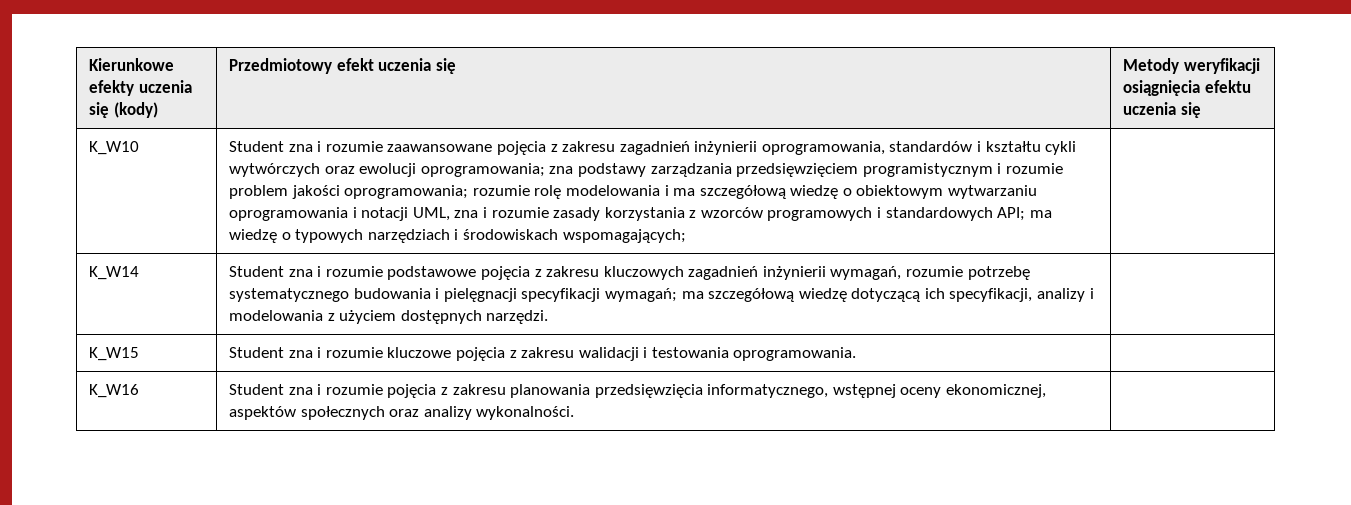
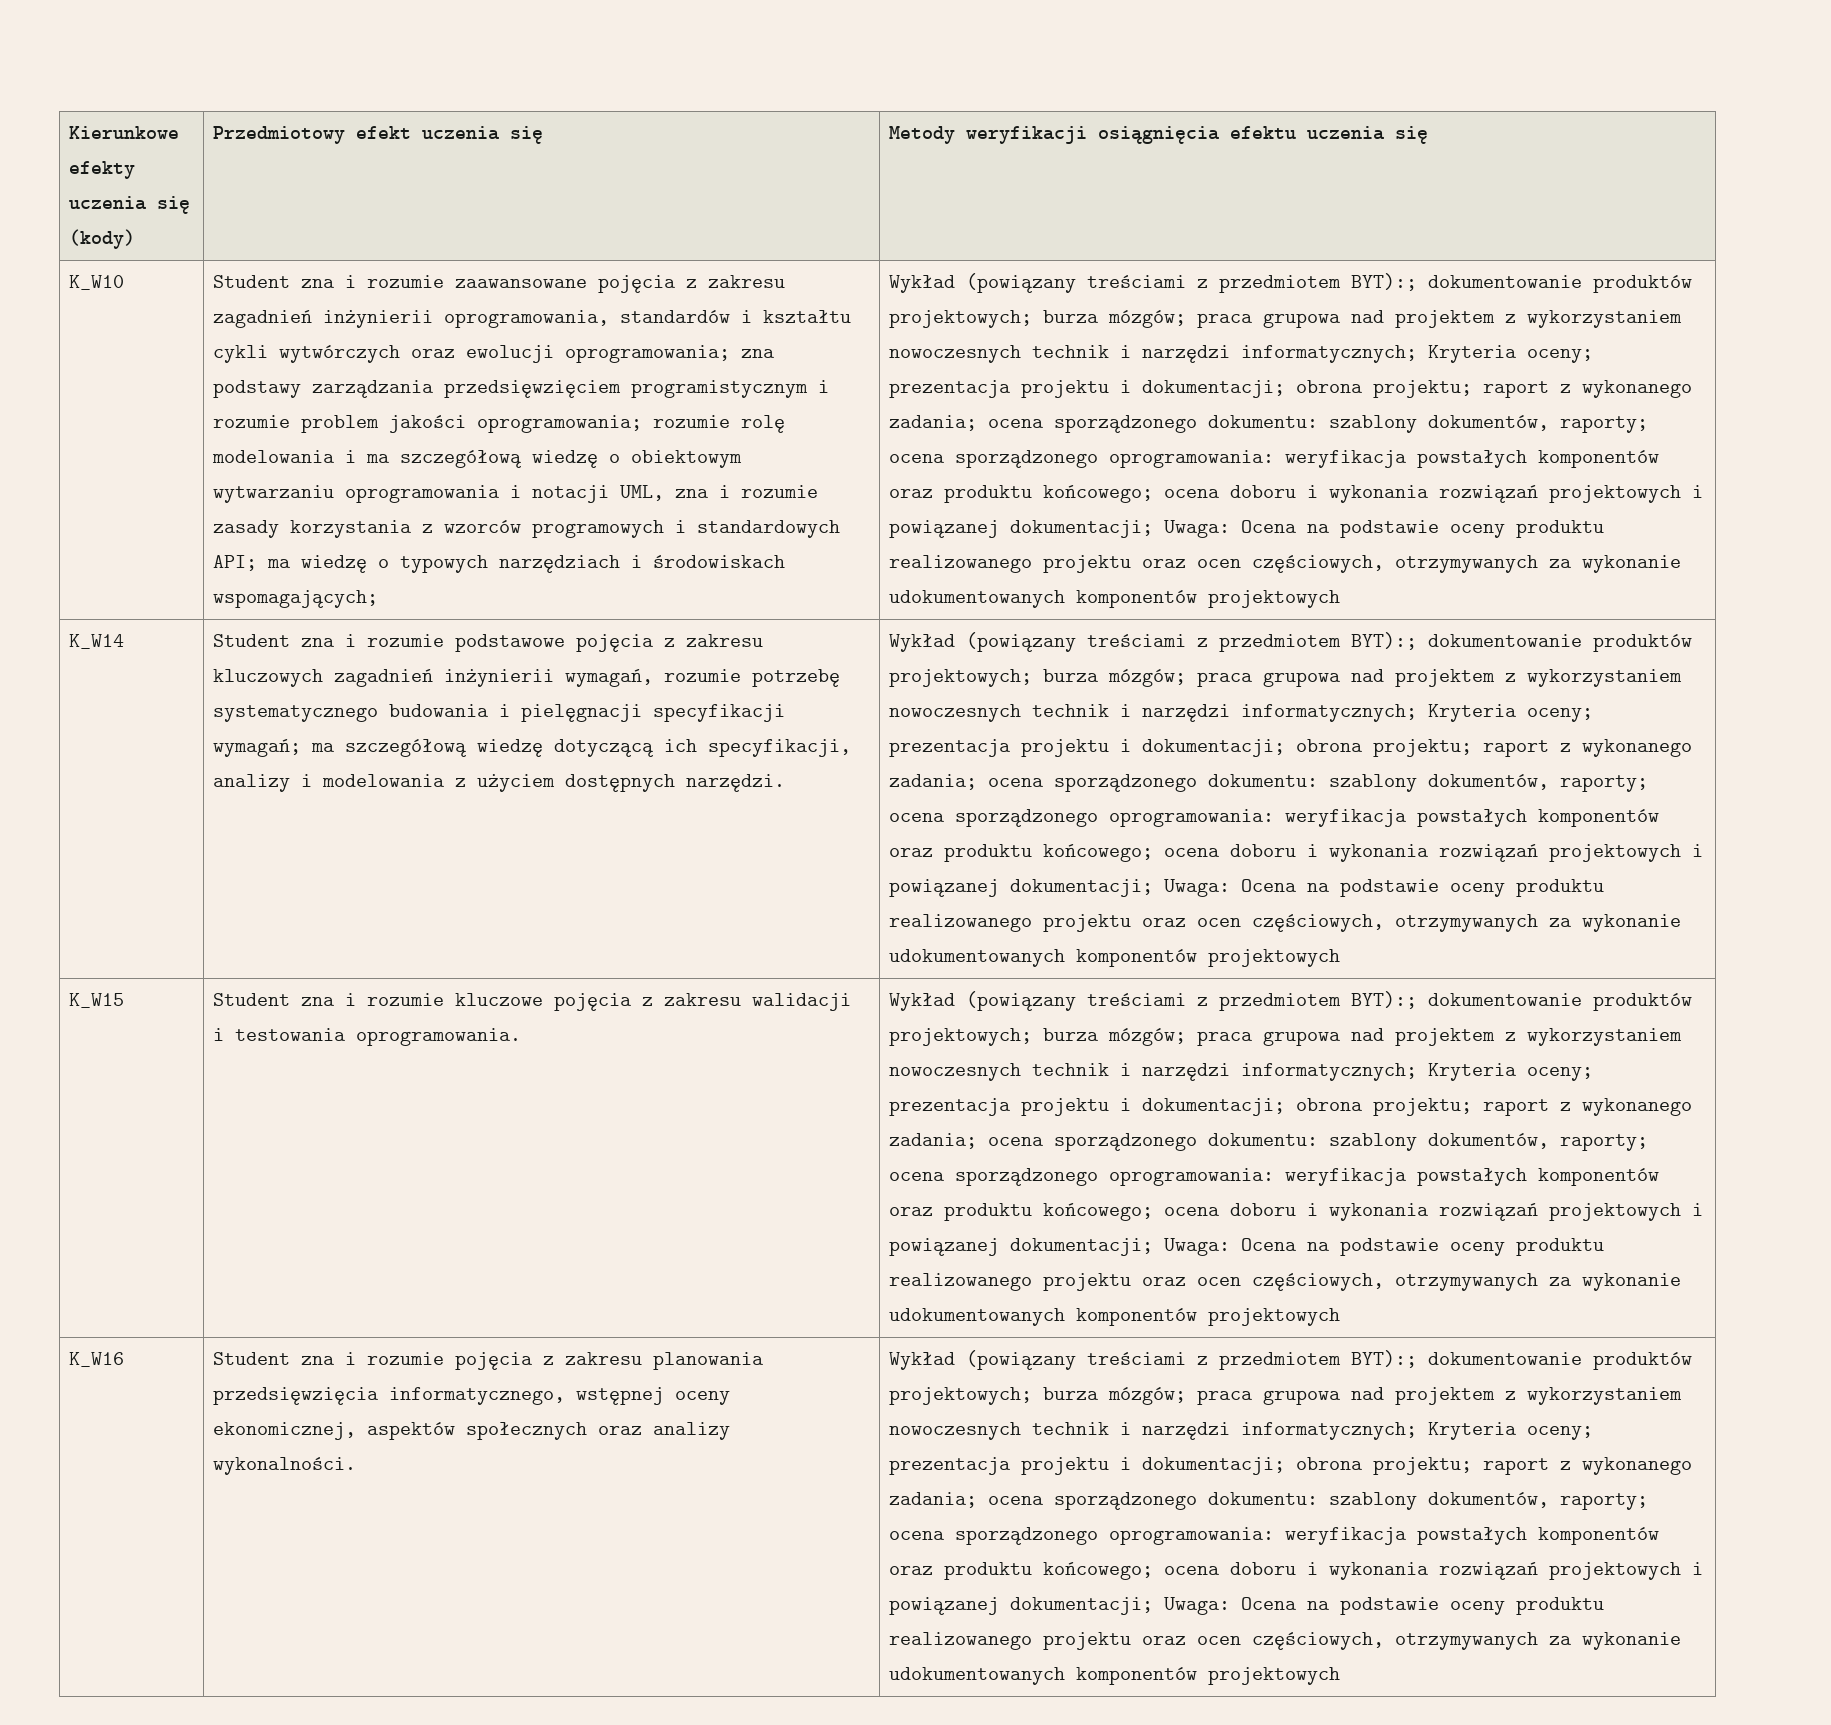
- ma wiedzę o typowych narzędziach i środowiskach wspomagających;
+ ma wiedzę o typowych narzędziach i środowiskach wspomagających; | Wykład (powiązany treściami z przedmiotem BYT):; dokumentowanie produktów projektowych; burza mózgów; praca grupowa nad projektem z wykorzystaniem nowoczesnych technik i narzędzi informatycznych; Kryteria oceny; prezentacja projektu i dokumentacji; obrona projektu; raport z wykonanego zadania; ocena sporządzonego dokumentu: szablony dokumentów, raporty; ocena sporządzonego oprogramowania: weryfikacja powstałych komponentów oraz produktu końcowego; ocena doboru i wykonania rozwiązań projektowych i powiązanej dokumentacji; Uwaga: Ocena na podstawie oceny produktu realizowanego projektu oraz ocen częściowych, otrzymywanych za wykonanie udokumentowanych komponentów projektowych
- Student zna i rozumie podstawowe pojęcia z zakresu kluczowych zagadnień inżynierii wymagań, rozumie potrzebę systematycznego budowania i pielęgnacji specyfikacji wymagań; ma szczegółową wiedzę dotyczącą ich specyfikacji, analizy i modelowania z użyciem dostępnych narzędzi.
+ Student zna i rozumie podstawowe pojęcia z zakresu kluczowych zagadnień inżynierii wymagań, rozumie potrzebę systematycznego budowania i pielęgnacji specyfikacji wymagań; ma szczegółową wiedzę dotyczącą ich specyfikacji, analizy i modelowania z użyciem dostępnych narzędzi. | Wykład (powiązany treściami z przedmiotem BYT):; dokumentowanie produktów projektowych; burza mózgów; praca grupowa nad projektem z wykorzystaniem nowoczesnych technik i narzędzi informatycznych; Kryteria oceny; prezentacja projektu i dokumentacji; obrona projektu; raport z wykonanego zadania; ocena sporządzonego dokumentu: szablony dokumentów, raporty; ocena sporządzonego oprogramowania: weryfikacja powstałych komponentów oraz produktu końcowego; ocena doboru i wykonania rozwiązań projektowych i powiązanej dokumentacji; Uwaga: Ocena na podstawie oceny produktu realizowanego projektu oraz ocen częściowych, otrzymywanych za wykonanie udokumentowanych komponentów projektowych
- Student zna i rozumie kluczowe pojęcia z zakresu walidacji i testowania oprogramowania.
+ Student zna i rozumie kluczowe pojęcia z zakresu walidacji i testowania oprogramowania. | Wykład (powiązany treściami z przedmiotem BYT):; dokumentowanie produktów projektowych; burza mózgów; praca grupowa nad projektem z wykorzystaniem nowoczesnych technik i narzędzi informatycznych; Kryteria oceny; prezentacja projektu i dokumentacji; obrona projektu; raport z wykonanego zadania; ocena sporządzonego dokumentu: szablony dokumentów, raporty; ocena sporządzonego oprogramowania: weryfikacja powstałych komponentów oraz produktu końcowego; ocena doboru i wykonania rozwiązań projektowych i powiązanej dokumentacji; Uwaga: Ocena na podstawie oceny produktu realizowanego projektu oraz ocen częściowych, otrzymywanych za wykonanie udokumentowanych komponentów projektowych
- Student zna i rozumie pojęcia z zakresu planowania przedsięwzięcia informatycznego, wstępnej oceny ekonomicznej, aspektów społecznych oraz analizy wykonalności.
+ Student zna i rozumie pojęcia z zakresu planowania przedsięwzięcia informatycznego, wstępnej oceny ekonomicznej, aspektów społecznych oraz analizy wykonalności. | Wykład (powiązany treściami z przedmiotem BYT):; dokumentowanie produktów projektowych; burza mózgów; praca grupowa nad projektem z wykorzystaniem nowoczesnych technik i narzędzi informatycznych; Kryteria oceny; prezentacja projektu i dokumentacji; obrona projektu; raport z wykonanego zadania; ocena sporządzonego dokumentu: szablony dokumentów, raporty; ocena sporządzonego oprogramowania: weryfikacja powstałych komponentów oraz produktu końcowego; ocena doboru i wykonania rozwiązań projektowych i powiązanej dokumentacji; Uwaga: Ocena na podstawie oceny produktu realizowanego projektu oraz ocen częściowych, otrzymywanych za wykonanie udokumentowanych komponentów projektowych

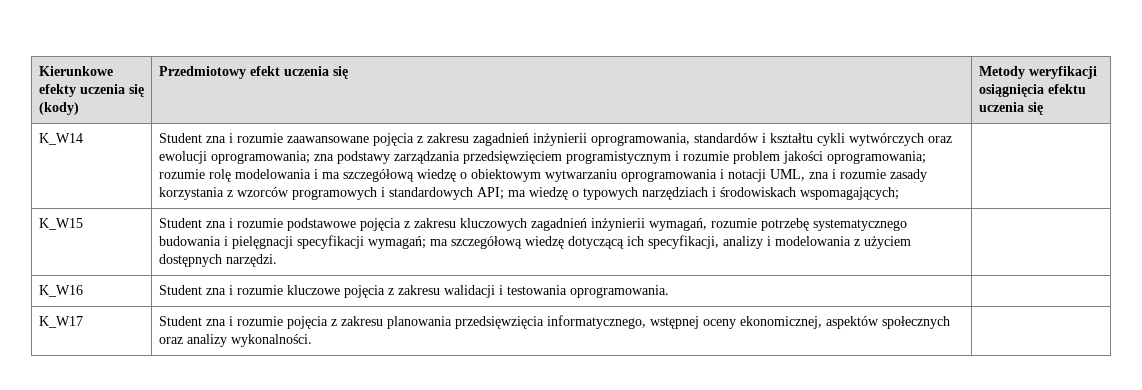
- K_W10
+ K_W14
- ma wiedzę o typowych narzędziach i środowiskach wspomagających; | Wykład (powiązany treściami z przedmiotem BYT):; dokumentowanie produktów projektowych; burza mózgów; praca grupowa nad projektem z wykorzystaniem nowoczesnych technik i narzędzi informatycznych; Kryteria oceny; prezentacja projektu i dokumentacji; obrona projektu; raport z wykonanego zadania; ocena sporządzonego dokumentu: szablony dokumentów, raporty; ocena sporządzonego oprogramowania: weryfikacja powstałych komponentów oraz produktu końcowego; ocena doboru i wykonania rozwiązań projektowych i powiązanej dokumentacji; Uwaga: Ocena na podstawie oceny produktu realizowanego projektu oraz ocen częściowych, otrzymywanych za wykonanie udokumentowanych komponentów projektowych
- K_W14 | Student zna i rozumie podstawowe pojęcia z zakresu kluczowych zagadnień inżynierii wymagań, rozumie potrzebę systematycznego budowania i pielęgnacji specyfikacji wymagań; ma szczegółową wiedzę dotyczącą ich specyfikacji, analizy i modelowania z użyciem dostępnych narzędzi. | Wykład (powiązany treściami z przedmiotem BYT):; dokumentowanie produktów projektowych; burza mózgów; praca grupowa nad projektem z wykorzystaniem nowoczesnych technik i narzędzi informatycznych; Kryteria oceny; prezentacja projektu i dokumentacji; obrona projektu; raport z wykonanego zadania; ocena sporządzonego dokumentu: szablony dokumentów, raporty; ocena sporządzonego oprogramowania: weryfikacja powstałych komponentów oraz produktu końcowego; ocena doboru i wykonania rozwiązań projektowych i powiązanej dokumentacji; Uwaga: Ocena na podstawie oceny produktu realizowanego projektu oraz ocen częściowych, otrzymywanych za wykonanie udokumentowanych komponentów projektowych
- K_W15 | Student zna i rozumie kluczowe pojęcia z zakresu walidacji i testowania oprogramowania. | Wykład (powiązany treściami z przedmiotem BYT):; dokumentowanie produktów projektowych; burza mózgów; praca grupowa nad projektem z wykorzystaniem nowoczesnych technik i narzędzi informatycznych; Kryteria oceny; prezentacja projektu i dokumentacji; obrona projektu; raport z wykonanego zadania; ocena sporządzonego dokumentu: szablony dokumentów, raporty; ocena sporządzonego oprogramowania: weryfikacja powstałych komponentów oraz produktu końcowego; ocena doboru i wykonania rozwiązań projektowych i powiązanej dokumentacji; Uwaga: Ocena na podstawie oceny produktu realizowanego projektu oraz ocen częściowych, otrzymywanych za wykonanie udokumentowanych komponentów projektowych
- K_W16 | Student zna i rozumie pojęcia z zakresu planowania przedsięwzięcia informatycznego, wstępnej oceny ekonomicznej, aspektów społecznych oraz analizy wykonalności. | Wykład (powiązany treściami z przedmiotem BYT):; dokumentowanie produktów projektowych; burza mózgów; praca grupowa nad projektem z wykorzystaniem nowoczesnych technik i narzędzi informatycznych; Kryteria oceny; prezentacja projektu i dokumentacji; obrona projektu; raport z wykonanego zadania; ocena sporządzonego dokumentu: szablony dokumentów, raporty; ocena sporządzonego oprogramowania: weryfikacja powstałych komponentów oraz produktu końcowego; ocena doboru i wykonania rozwiązań projektowych i powiązanej dokumentacji; Uwaga: Ocena na podstawie oceny produktu realizowanego projektu oraz ocen częściowych, otrzymywanych za wykonanie udokumentowanych komponentów projektowych
+ ma wiedzę o typowych narzędziach i środowiskach wspomagających; |
+ K_W15 | Student zna i rozumie podstawowe pojęcia z zakresu kluczowych zagadnień inżynierii wymagań, rozumie potrzebę systematycznego budowania i pielęgnacji specyfikacji wymagań; ma szczegółową wiedzę dotyczącą ich specyfikacji, analizy i modelowania z użyciem dostępnych narzędzi. |
+ K_W16 | Student zna i rozumie kluczowe pojęcia z zakresu walidacji i testowania oprogramowania. |
+ K_W17 | Student zna i rozumie pojęcia z zakresu planowania przedsięwzięcia informatycznego, wstępnej oceny ekonomicznej, aspektów społecznych oraz analizy wykonalności. |

